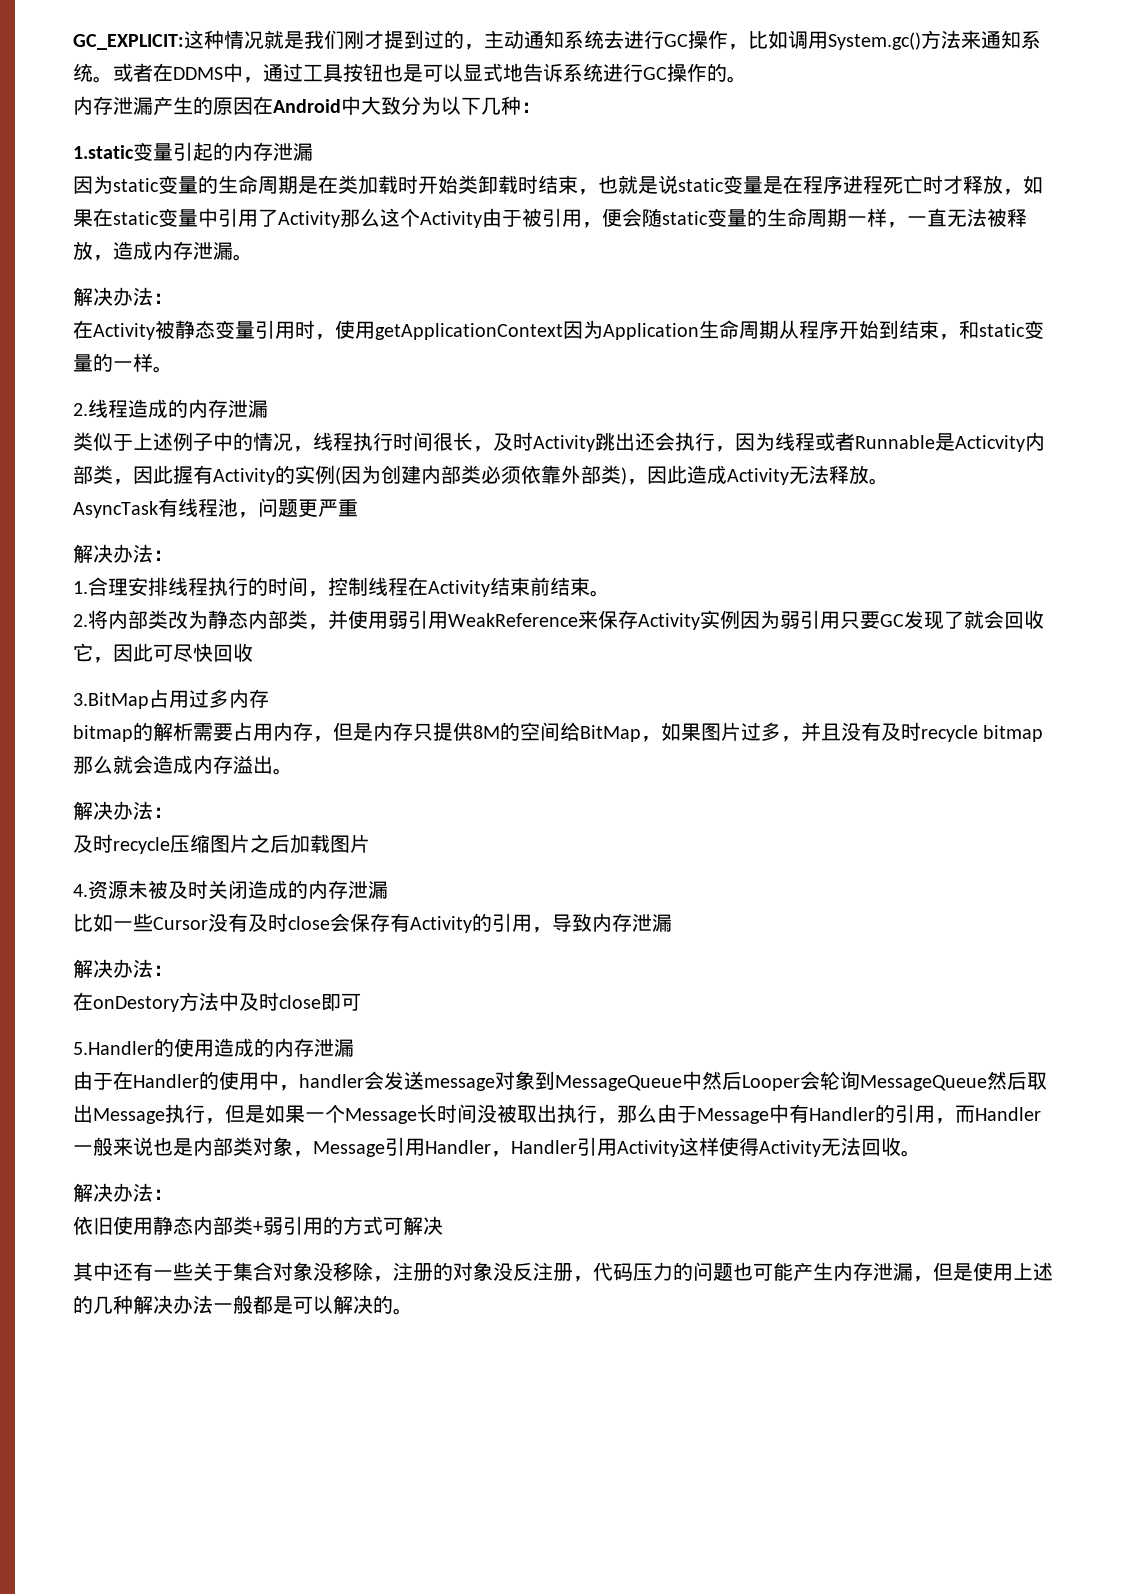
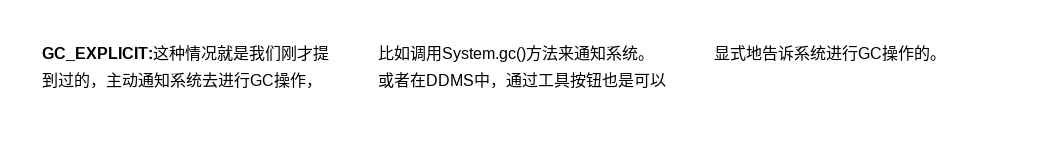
- 内存泄漏产生的原因在Android中大致分为以下几种：
- 1.static变量引起的内存泄漏
- 因为static变量的生命周期是在类加载时开始类卸载时结束，也就是说static变量是在程序进程死亡时才释放，如果在static变量中引用了Activity那么这个Activity由于被引用，便会随static变量的生命周期一样，一直无法被释放，造成内存泄漏。
- 解决办法：
- 在Activity被静态变量引用时，使用getApplicationContext因为Application生命周期从程序开始到结束，和static变量的一样。
- 2.线程造成的内存泄漏
- 类似于上述例子中的情况，线程执行时间很长，及时Activity跳出还会执行，因为线程或者Runnable是Acticvity内部类，因此握有Activity的实例(因为创建内部类必须依靠外部类)，因此造成Activity无法释放。
- AsyncTask有线程池，问题更严重
- 解决办法：
- 1.合理安排线程执行的时间，控制线程在Activity结束前结束。
- 2.将内部类改为静态内部类，并使用弱引用WeakReference来保存Activity实例因为弱引用只要GC发现了就会回收它，因此可尽快回收
- 3.BitMap占用过多内存
- bitmap的解析需要占用内存，但是内存只提供8M的空间给BitMap，如果图片过多，并且没有及时recycle bitmap那么就会造成内存溢出。
- 解决办法：
- 及时recycle压缩图片之后加载图片
- 4.资源未被及时关闭造成的内存泄漏
- 比如一些Cursor没有及时close会保存有Activity的引用，导致内存泄漏
- 解决办法：
- 在onDestory方法中及时close即可
- 5.Handler的使用造成的内存泄漏
- 由于在Handler的使用中，handler会发送message对象到MessageQueue中然后Looper会轮询MessageQueue然后取出Message执行，但是如果一个Message长时间没被取出执行，那么由于Message中有Handler的引用，而Handler一般来说也是内部类对象，Message引用Handler，Handler引用Activity这样使得Activity无法回收。
- 解决办法：
- 依旧使用静态内部类+弱引用的方式可解决
- 其中还有一些关于集合对象没移除，注册的对象没反注册，代码压力的问题也可能产生内存泄漏，但是使用上述的几种解决办法一般都是可以解决的。

